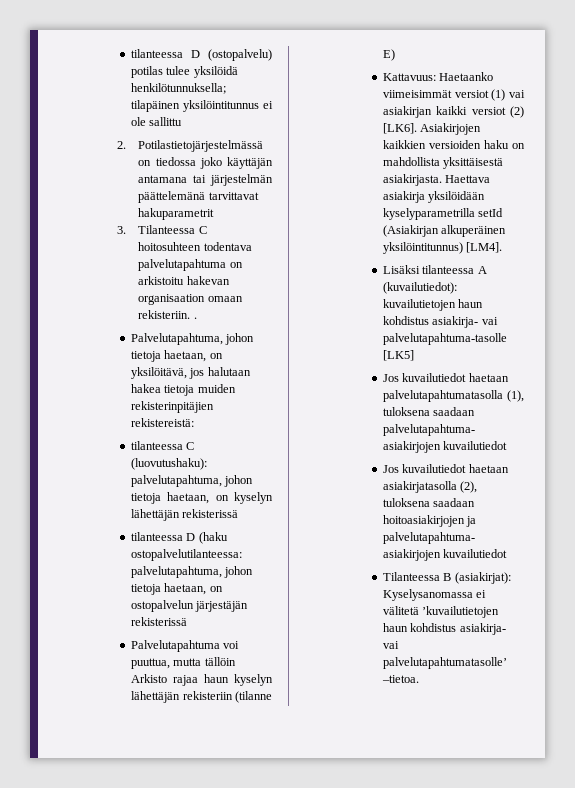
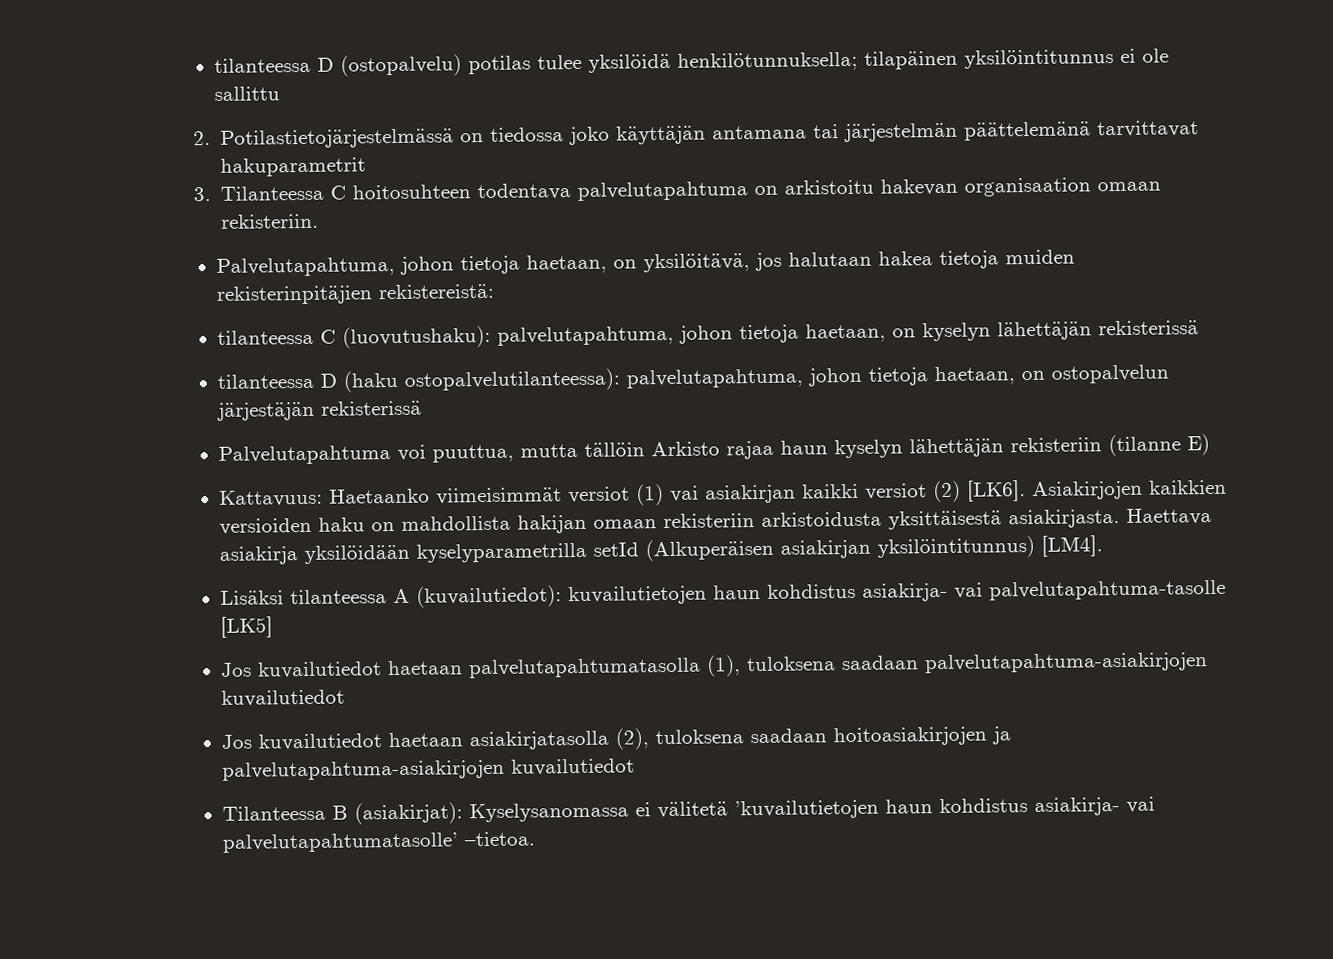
- 3. Tilanteessa C hoitosuhteen todentava palvelutapahtuma on arkistoitu hakevan organisaation omaan rekisteriin. .
+ 3. Tilanteessa C hoitosuhteen todentava palvelutapahtuma on arkistoitu hakevan organisaation omaan rekisteriin.
- tilanteessa D (haku ostopalvelutilanteessa: palvelutapahtuma, johon tietoja haetaan, on ostopalvelun järjestäjän rekisterissä
+ tilanteessa D (haku ostopalvelutilanteessa): palvelutapahtuma, johon tietoja haetaan, on ostopalvelun järjestäjän rekisterissä
- Asiakirjojen kaikkien versioiden haku on mahdollista yksittäisestä asiakirjasta.
+ Asiakirjojen kaikkien versioiden haku on mahdollista hakijan omaan rekisteriin arkistoidusta yksittäisestä asiakirjasta.
- Haettava asiakirja yksilöidään kyselyparametrilla setId (Asiakirjan alkuperäinen yksilöintitunnus) [LM4].
+ Haettava asiakirja yksilöidään kyselyparametrilla setId (Alkuperäisen asiakirjan yksilöintitunnus) [LM4].

